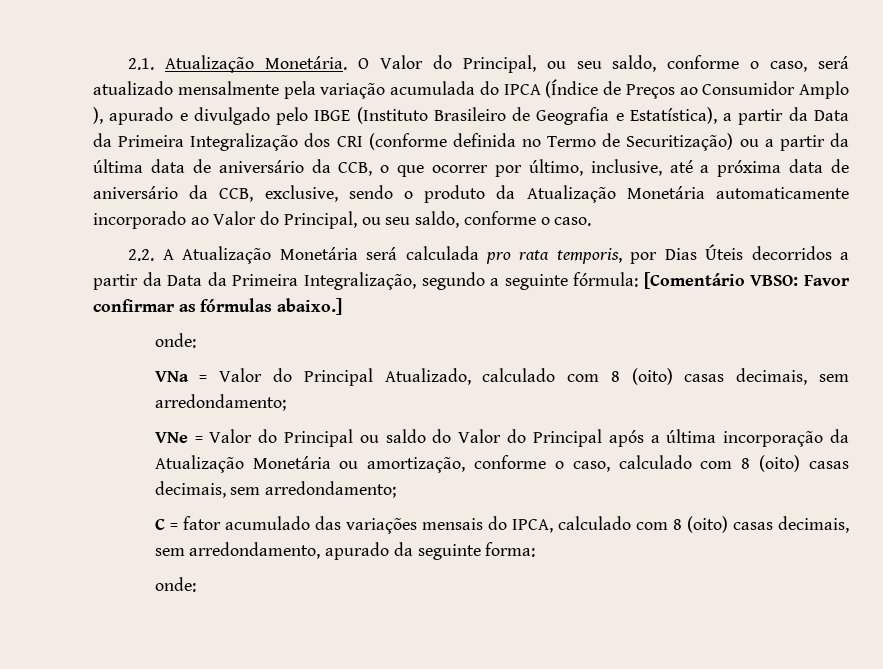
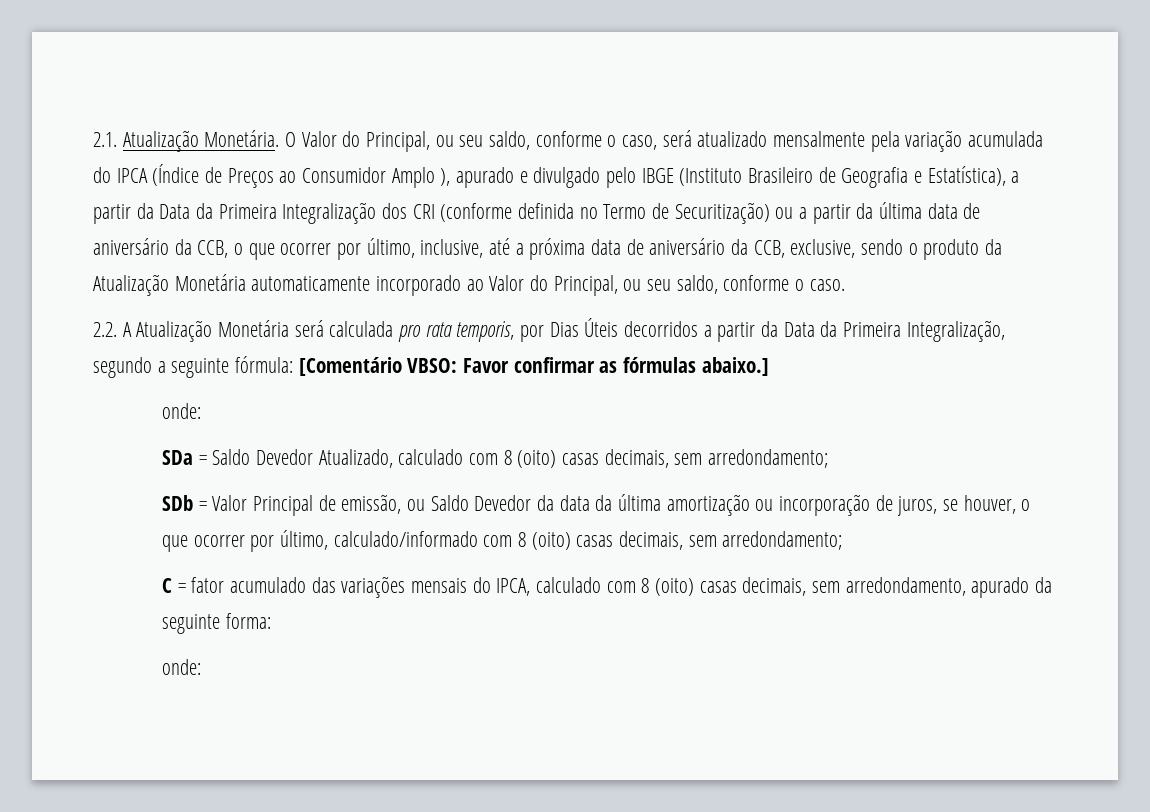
- VNa = Valor do Principal Atualizado, calculado com 8 (oito) casas decimais, sem arredondamento;
+ SDa = Saldo Devedor Atualizado, calculado com 8 (oito) casas decimais, sem arredondamento;
- VNe = Valor do Principal ou saldo do Valor do Principal após a última incorporação da Atualização Monetária ou amortização, conforme o caso, calculado com 8 (oito) casas decimais, sem arredondamento;
+ SDb = Valor Principal de emissão, ou Saldo Devedor da data da última amortização ou incorporação de juros, se houver, o que ocorrer por último, calculado/informado com 8 (oito) casas decimais, sem arredondamento;

